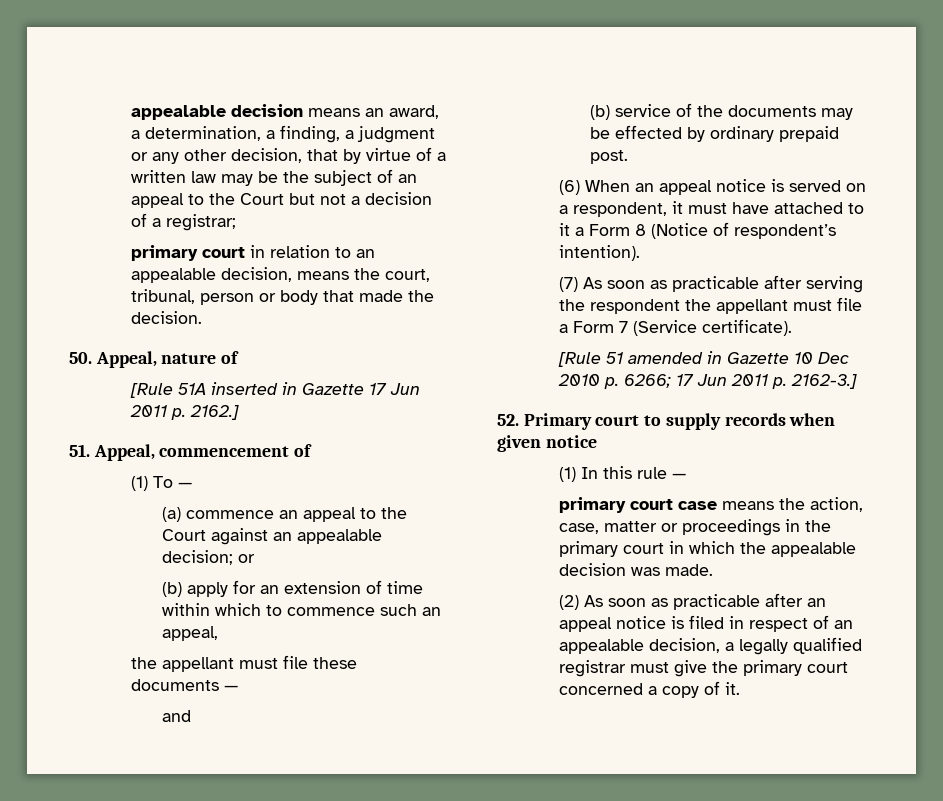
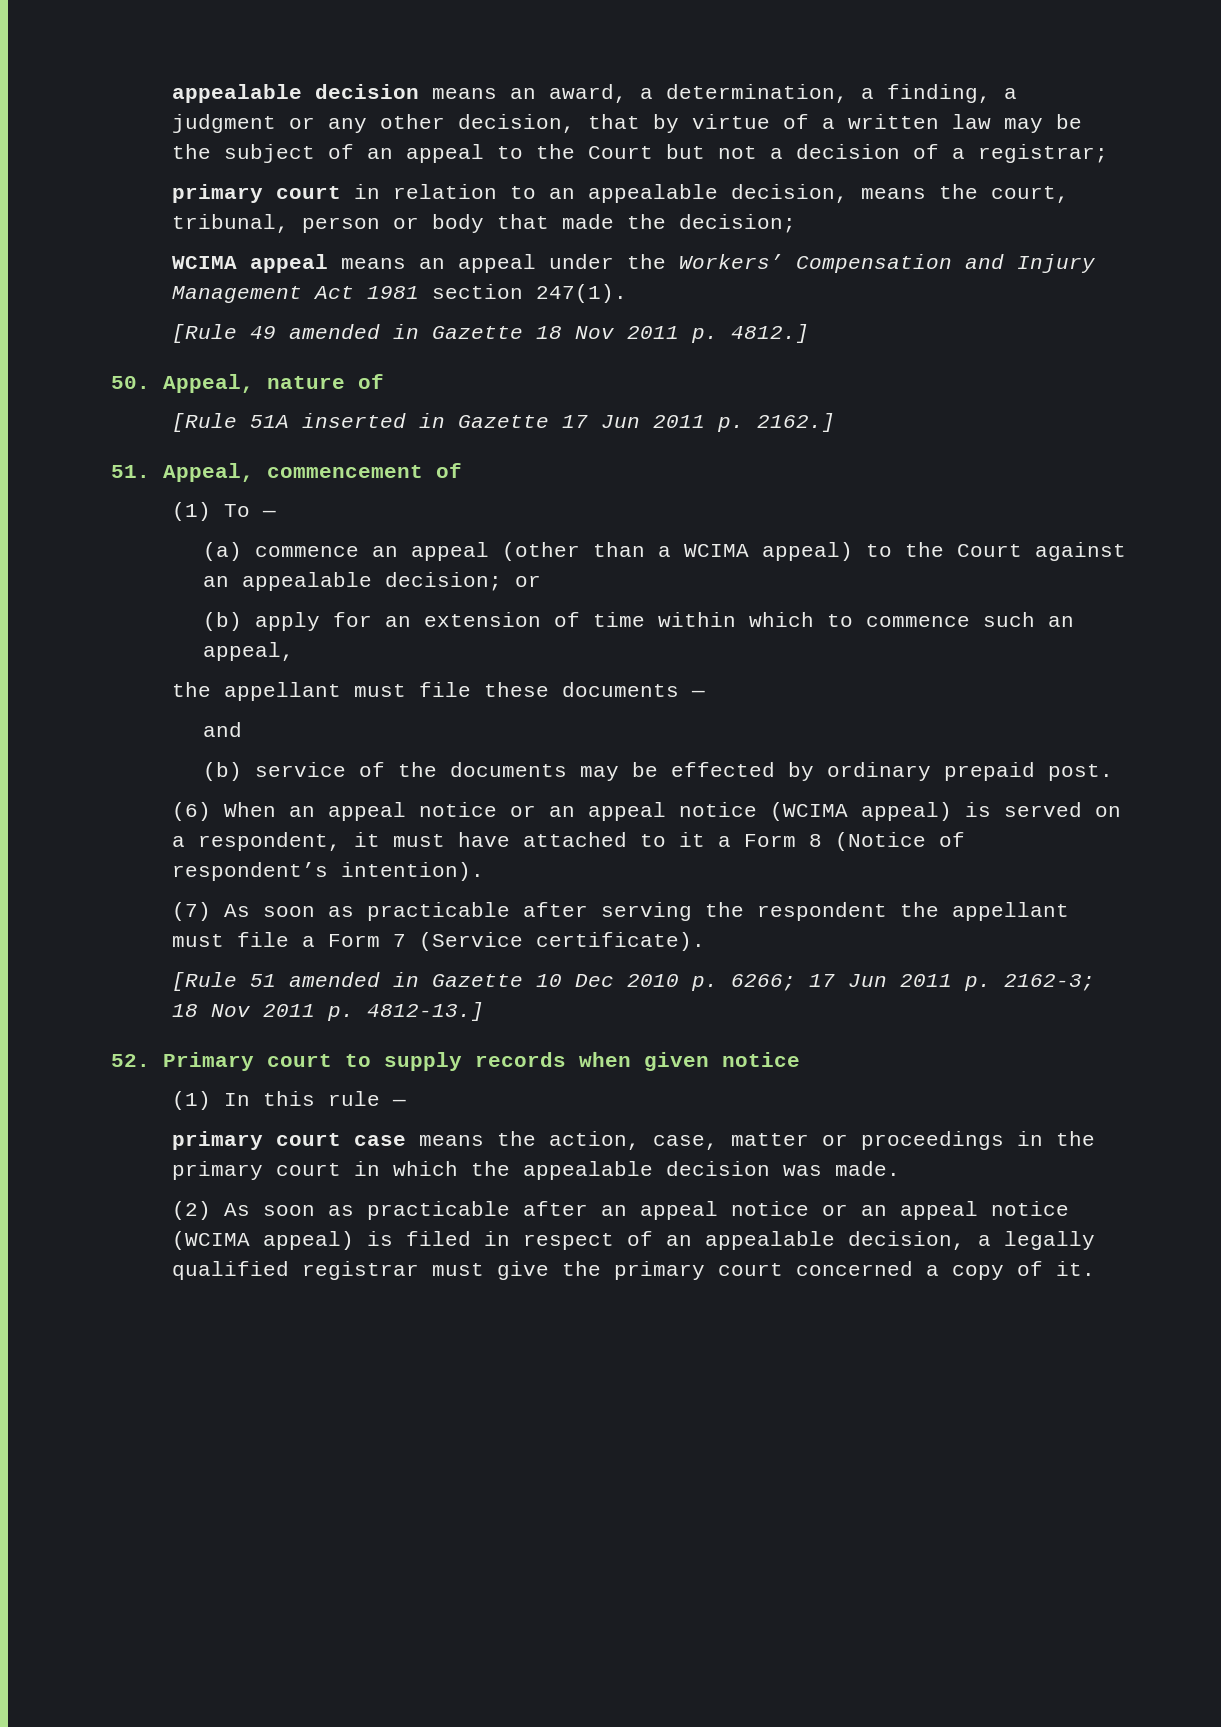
- primary court in relation to an appealable decision, means the court, tribunal, person or body that made the decision.
+ primary court in relation to an appealable decision, means the court, tribunal, person or body that made the decision;
+ WCIMA appeal means an appeal under the Workers’ Compensation and Injury Management Act 1981 section 247(1).
+ [Rule 49 amended in Gazette 18 Nov 2011 p. 4812.]
- (a) commence an appeal to the Court against an appealable decision; or
+ (a) commence an appeal (other than a WCIMA appeal) to the Court against an appealable decision; or
- (6) When an appeal notice is served on a respondent, it must have attached to it a Form 8 (Notice of respondent’s intention).
+ (6) When an appeal notice or an appeal notice (WCIMA appeal) is served on a respondent, it must have attached to it a Form 8 (Notice of respondent’s intention).
- [Rule 51 amended in Gazette 10 Dec 2010 p. 6266; 17 Jun 2011 p. 2162-3.]
+ [Rule 51 amended in Gazette 10 Dec 2010 p. 6266; 17 Jun 2011 p. 2162-3; 18 Nov 2011 p. 4812-13.]
- (2) As soon as practicable after an appeal notice is filed in respect of an appealable decision, a legally qualified registrar must give the primary court concerned a copy of it.
+ (2) As soon as practicable after an appeal notice or an appeal notice (WCIMA appeal) is filed in respect of an appealable decision, a legally qualified registrar must give the primary court concerned a copy of it.

